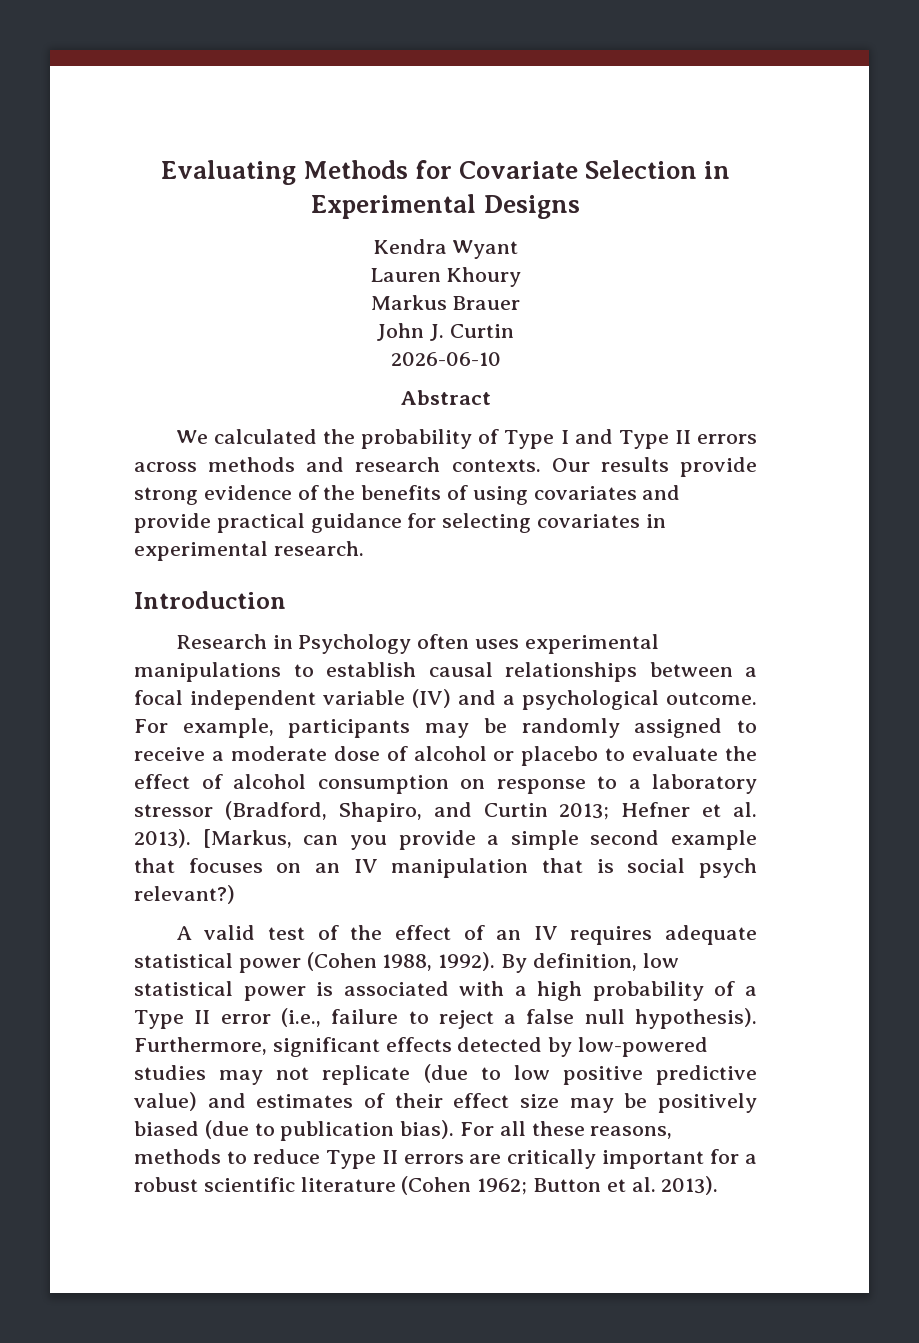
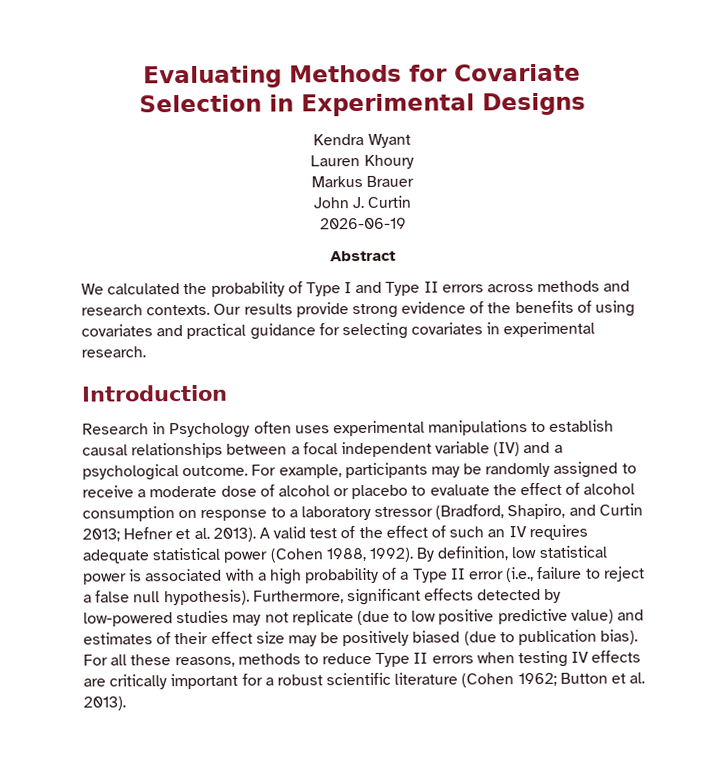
- 2026-06-10
+ 2026-06-19
- Our results provide strong evidence of the benefits of using covariates and provide practical guidance for selecting covariates in experimental research.
+ Our results provide strong evidence of the benefits of using covariates and practical guidance for selecting covariates in experimental research.
- For example, participants may be randomly assigned to receive a moderate dose of alcohol or placebo to evaluate the effect of alcohol consumption on response to a laboratory stressor (Bradford, Shapiro, and Curtin 2013; Hefner et al. 2013). [Markus, can you provide a simple second example that focuses on an IV manipulation that is social psych relevant?)
- A valid test of the effect of an IV requires adequate statistical power (Cohen 1988, 1992).
+ For example, participants may be randomly assigned to receive a moderate dose of alcohol or placebo to evaluate the effect of alcohol consumption on response to a laboratory stressor (Bradford, Shapiro, and Curtin 2013; Hefner et al. 2013). A valid test of the effect of such an IV requires adequate statistical power (Cohen 1988, 1992).
- For all these reasons, methods to reduce Type II errors are critically important for a robust scientific literature (Cohen 1962; Button et al. 2013).
+ For all these reasons, methods to reduce Type II errors when testing IV effects are critically important for a robust scientific literature (Cohen 1962; Button et al. 2013).

